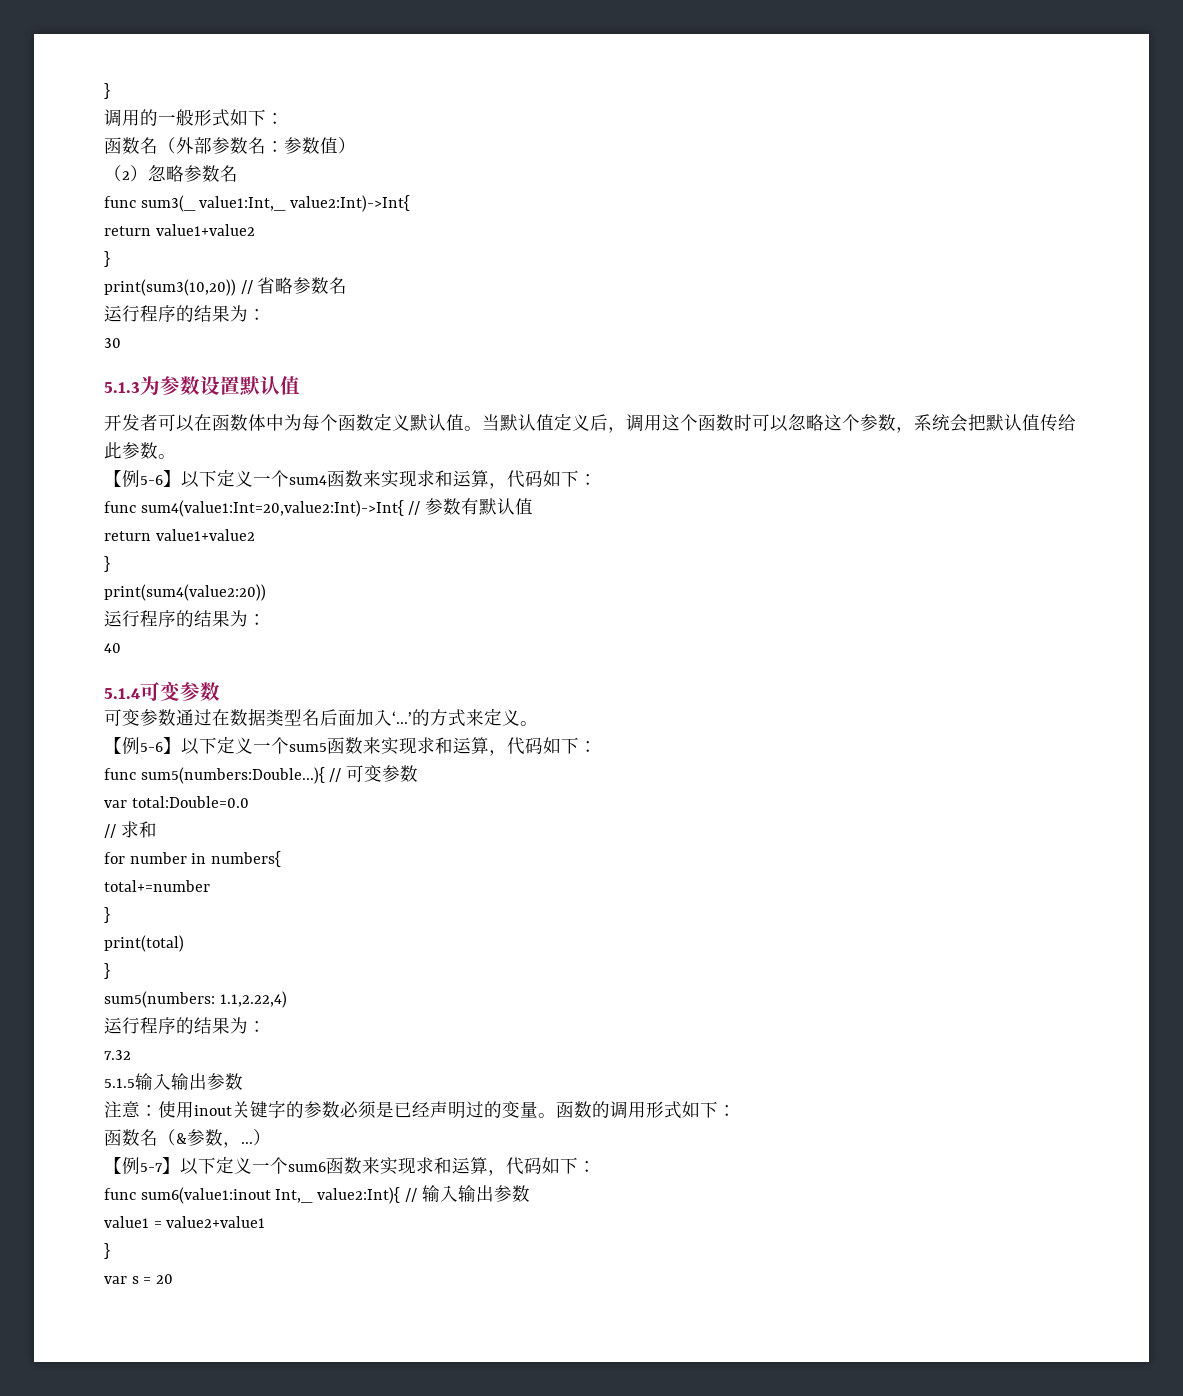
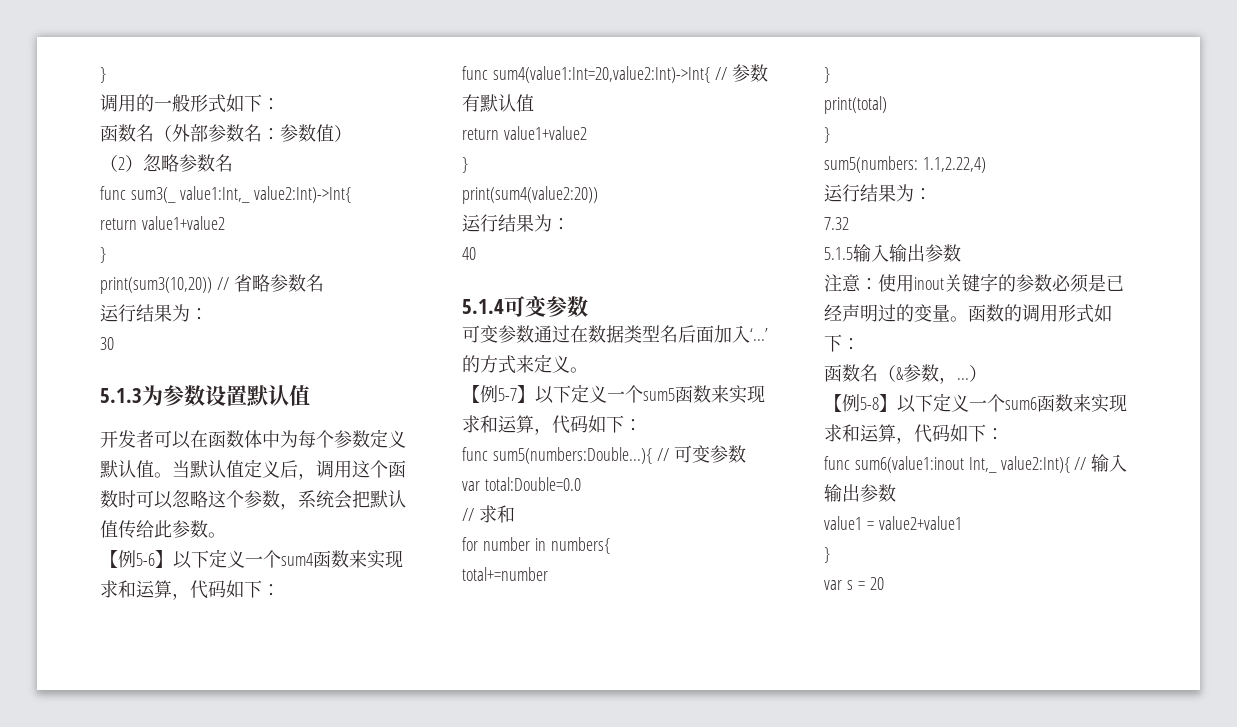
  print(sum3(10,20)) // 省略参数名
- 运行程序的结果为：
+ 运行结果为：
- 开发者可以在函数体中为每个函数定义默认值。
+ 开发者可以在函数体中为每个参数定义默认值。
  print(sum4(value2:20))
- 运行程序的结果为：
+ 运行结果为：
- 【例5-6】以下定义一个sum5函数来实现求和运算，代码如下：
+ 【例5-7】以下定义一个sum5函数来实现求和运算，代码如下：
  sum5(numbers: 1.1,2.22,4)
- 运行程序的结果为：
+ 运行结果为：
- 【例5-7】以下定义一个sum6函数来实现求和运算，代码如下：
+ 【例5-8】以下定义一个sum6函数来实现求和运算，代码如下：

